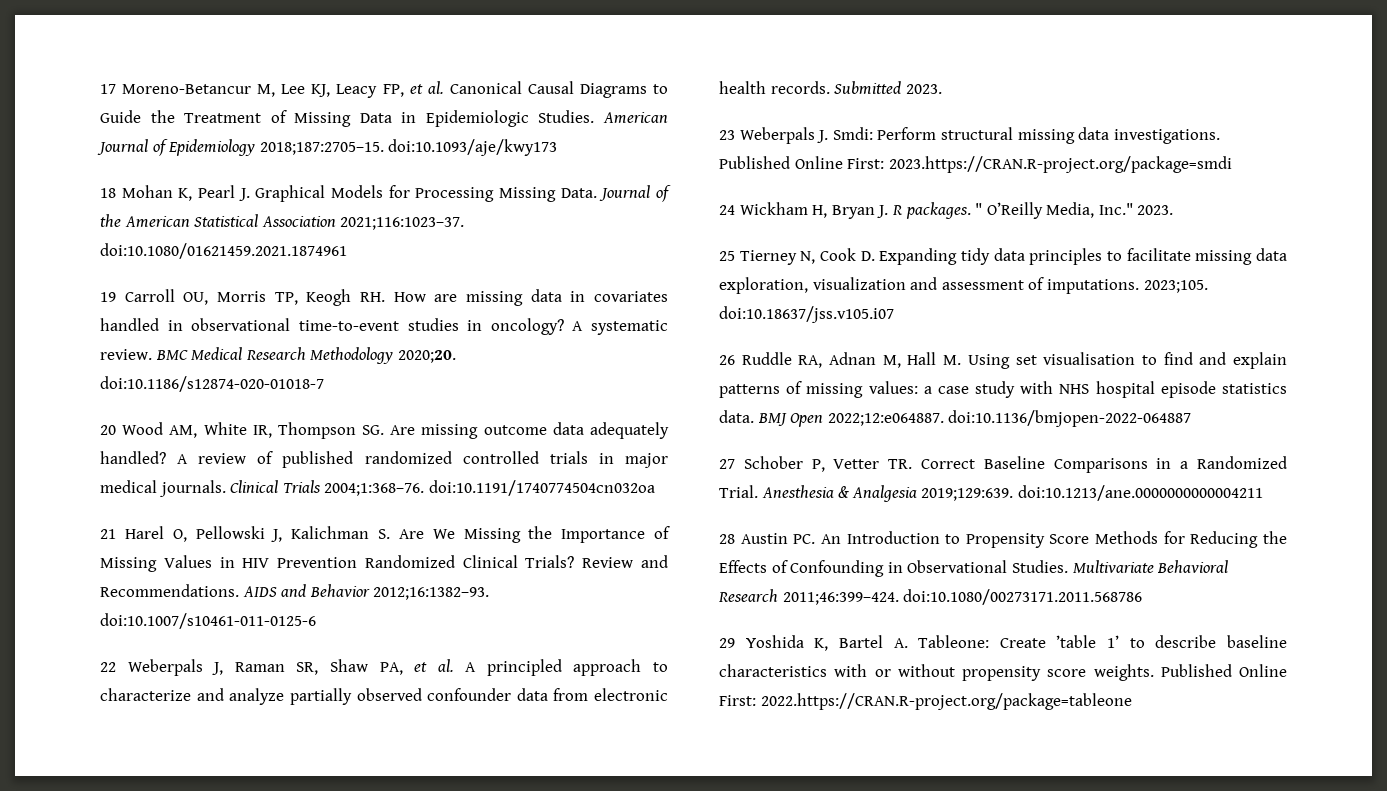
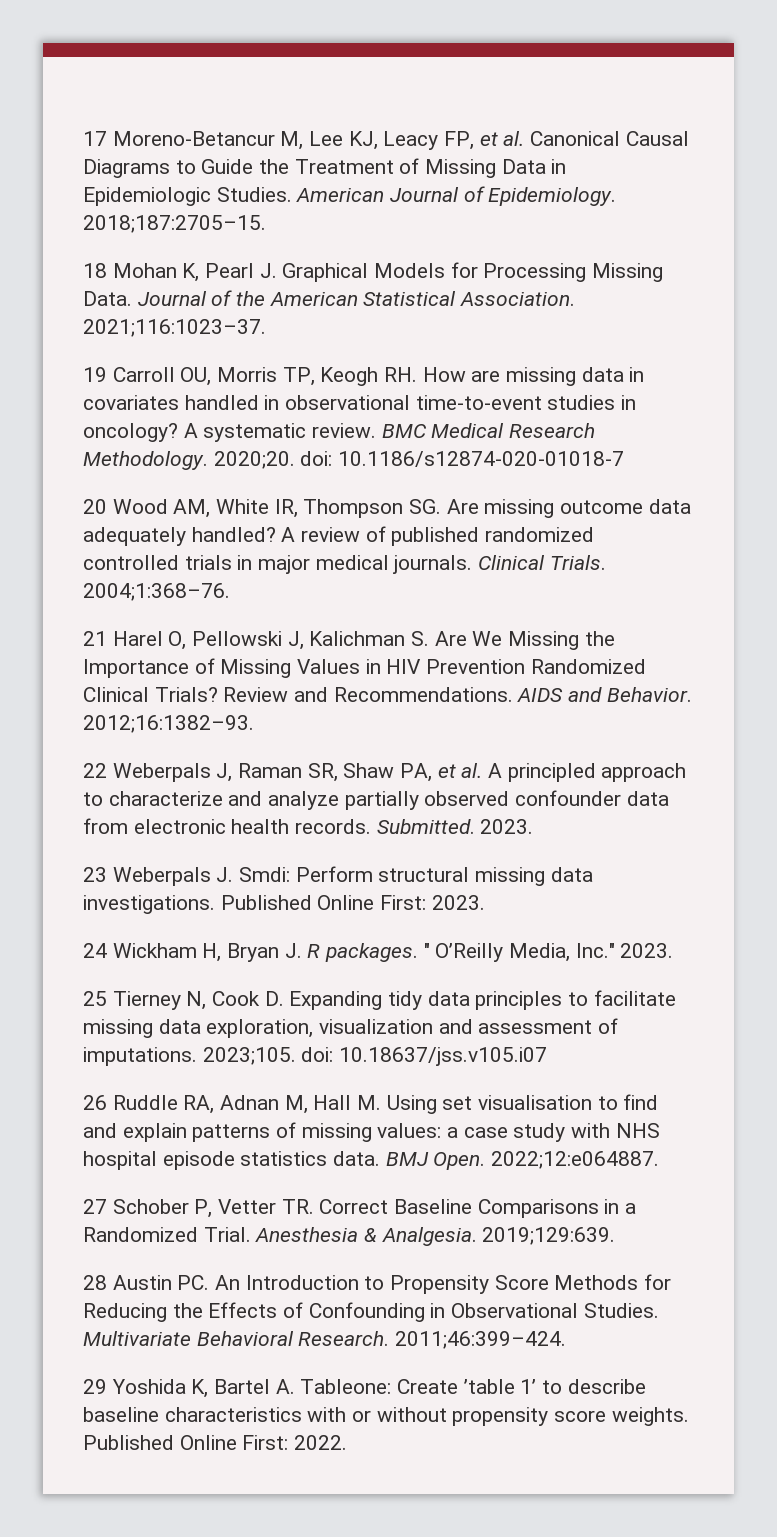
- American Journal of Epidemiology 2018;187:2705–15. doi:10.1093/aje/kwy173
+ American Journal of Epidemiology. 2018;187:2705–15.
- Journal of the American Statistical Association 2021;116:1023–37. doi:10.1080/01621459.2021.1874961
+ Journal of the American Statistical Association. 2021;116:1023–37.
- BMC Medical Research Methodology 2020;20. doi:10.1186/s12874-020-01018-7
+ BMC Medical Research Methodology. 2020;20. doi: 10.1186/s12874-020-01018-7
- Clinical Trials 2004;1:368–76. doi:10.1191/1740774504cn032oa
+ Clinical Trials. 2004;1:368–76.
- AIDS and Behavior 2012;16:1382–93. doi:10.1007/s10461-011-0125-6
+ AIDS and Behavior. 2012;16:1382–93.
- Submitted 2023.
+ Submitted. 2023.
- Published Online First: 2023.https://CRAN.R-project.org/package=smdi
+ Published Online First: 2023.
- 2023;105. doi:10.18637/jss.v105.i07
+ 2023;105. doi: 10.18637/jss.v105.i07
- BMJ Open 2022;12:e064887. doi:10.1136/bmjopen-2022-064887
+ BMJ Open. 2022;12:e064887.
- Anesthesia & Analgesia 2019;129:639. doi:10.1213/ane.0000000000004211
+ Anesthesia & Analgesia. 2019;129:639.
- Multivariate Behavioral Research 2011;46:399–424. doi:10.1080/00273171.2011.568786
+ Multivariate Behavioral Research. 2011;46:399–424.
- Published Online First: 2022.https://CRAN.R-project.org/package=tableone
+ Published Online First: 2022.

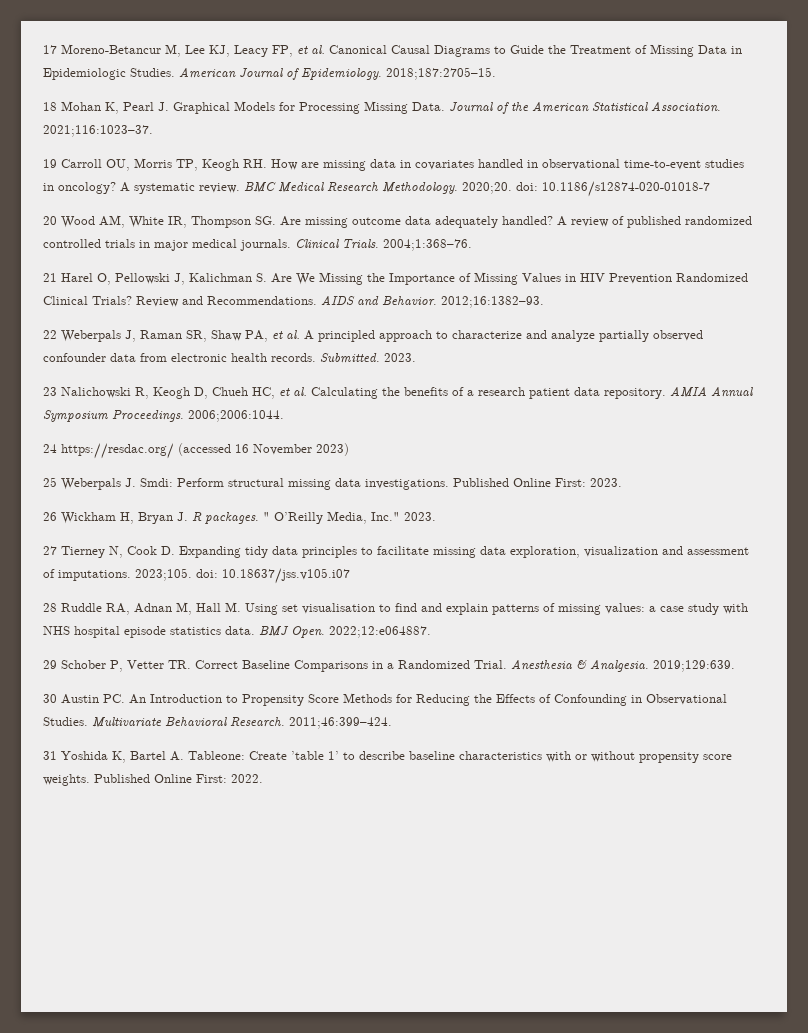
- 23 Weberpals J. Smdi: Perform structural missing data investigations.
+ 23 Nalichowski R, Keogh D, Chueh HC, et al. Calculating the benefits of a research patient data repository. AMIA Annual Symposium Proceedings. 2006;2006:1044.
+ 24 https://resdac.org/ (accessed 16 November 2023)
+ 25 Weberpals J. Smdi: Perform structural missing data investigations.
- 24 Wickham H, Bryan J. R packages.
+ 26 Wickham H, Bryan J. R packages.
- 25 Tierney N, Cook D. Expanding tidy data principles to facilitate missing data exploration, visualization and assessment of imputations.
+ 27 Tierney N, Cook D. Expanding tidy data principles to facilitate missing data exploration, visualization and assessment of imputations.
- 26 Ruddle RA, Adnan M, Hall M. Using set visualisation to find and explain patterns of missing values: a case study with NHS hospital episode statistics data.
+ 28 Ruddle RA, Adnan M, Hall M. Using set visualisation to find and explain patterns of missing values: a case study with NHS hospital episode statistics data.
- 27 Schober P, Vetter TR. Correct Baseline Comparisons in a Randomized Trial.
+ 29 Schober P, Vetter TR. Correct Baseline Comparisons in a Randomized Trial.
- 28 Austin PC. An Introduction to Propensity Score Methods for Reducing the Effects of Confounding in Observational Studies.
+ 30 Austin PC. An Introduction to Propensity Score Methods for Reducing the Effects of Confounding in Observational Studies.
- 29 Yoshida K, Bartel A. Tableone: Create ’table 1’ to describe baseline characteristics with or without propensity score weights.
+ 31 Yoshida K, Bartel A. Tableone: Create ’table 1’ to describe baseline characteristics with or without propensity score weights.

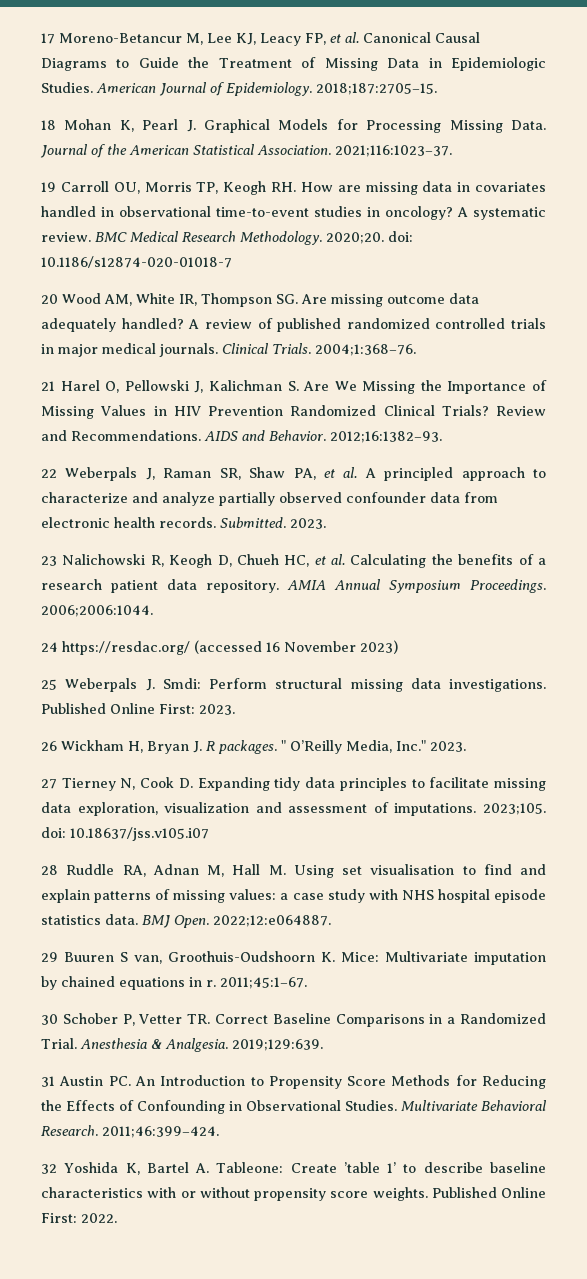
- 29 Schober P, Vetter TR. Correct Baseline Comparisons in a Randomized Trial.
+ 29 Buuren S van, Groothuis-Oudshoorn K. Mice: Multivariate imputation by chained equations in r. 2011;45:1–67.
+ 30 Schober P, Vetter TR. Correct Baseline Comparisons in a Randomized Trial.
- 30 Austin PC. An Introduction to Propensity Score Methods for Reducing the Effects of Confounding in Observational Studies.
+ 31 Austin PC. An Introduction to Propensity Score Methods for Reducing the Effects of Confounding in Observational Studies.
- 31 Yoshida K, Bartel A. Tableone: Create ’table 1’ to describe baseline characteristics with or without propensity score weights.
+ 32 Yoshida K, Bartel A. Tableone: Create ’table 1’ to describe baseline characteristics with or without propensity score weights.

